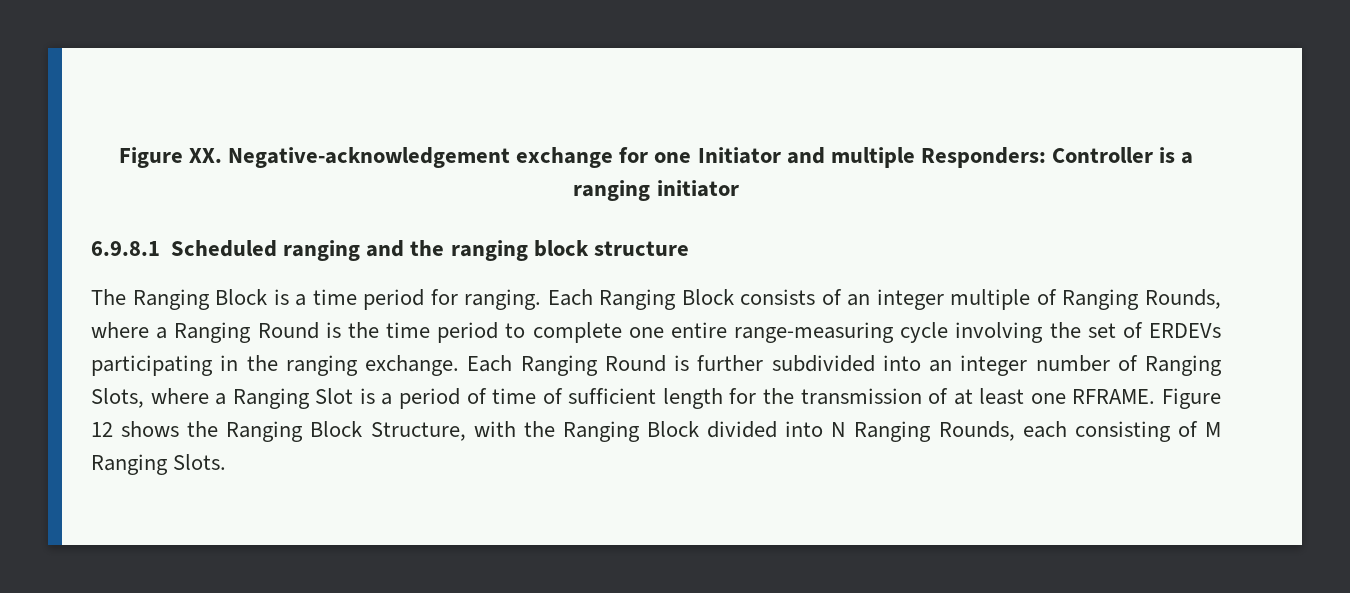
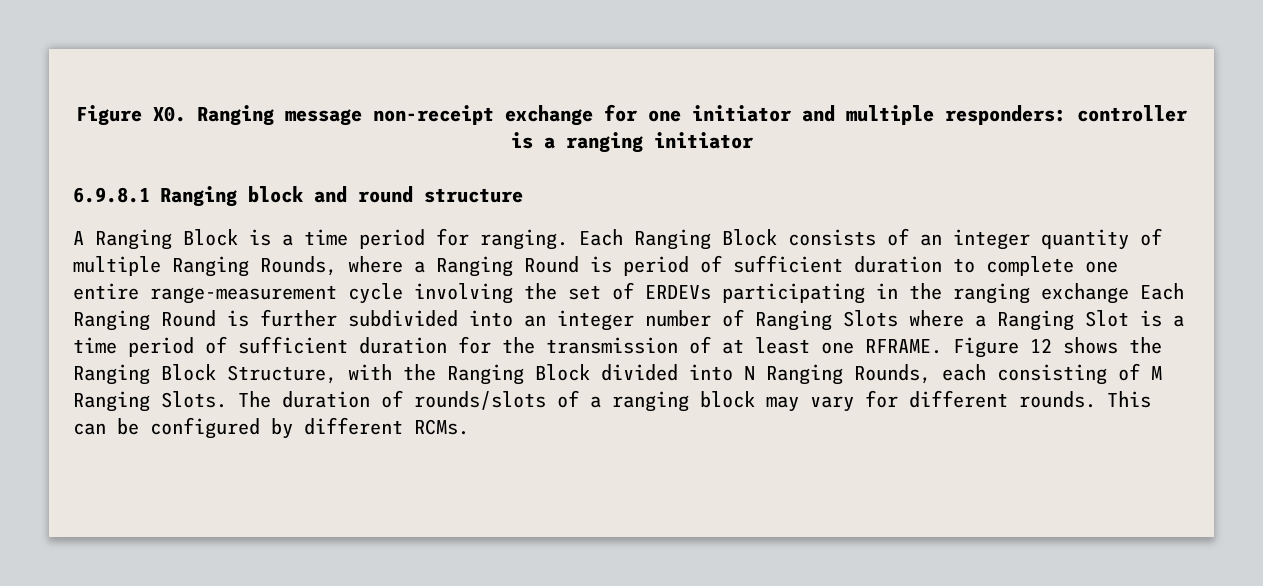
- Figure XX. Negative-acknowledgement exchange for one Initiator and multiple Responders: Controller is a ranging initiator
+ Figure X0. Ranging message non-receipt exchange for one initiator and multiple responders: controller is a ranging initiator
- 6.9.8.1 Scheduled ranging and the ranging block structure
+ 6.9.8.1 Ranging block and round structure
- The Ranging Block is a time period for ranging.
+ A Ranging Block is a time period for ranging.
- Each Ranging Block consists of an integer multiple of Ranging Rounds, where a Ranging Round is the time period to complete one entire range-measuring cycle involving the set of ERDEVs participating in the ranging exchange. Each Ranging Round is further subdivided into an integer number of Ranging Slots, where a Ranging Slot is a period of time of sufficient length for the transmission of at least one RFRAME.
+ Each Ranging Block consists of an integer quantity of multiple Ranging Rounds, where a Ranging Round is period of sufficient duration to complete one entire range-measurement cycle involving the set of ERDEVs participating in the ranging exchange Each Ranging Round is further subdivided into an integer number of Ranging Slots where a Ranging Slot is a time period of sufficient duration for the transmission of at least one RFRAME.
+ The duration of rounds/slots of a ranging block may vary for different rounds. This can be configured by different RCMs.

